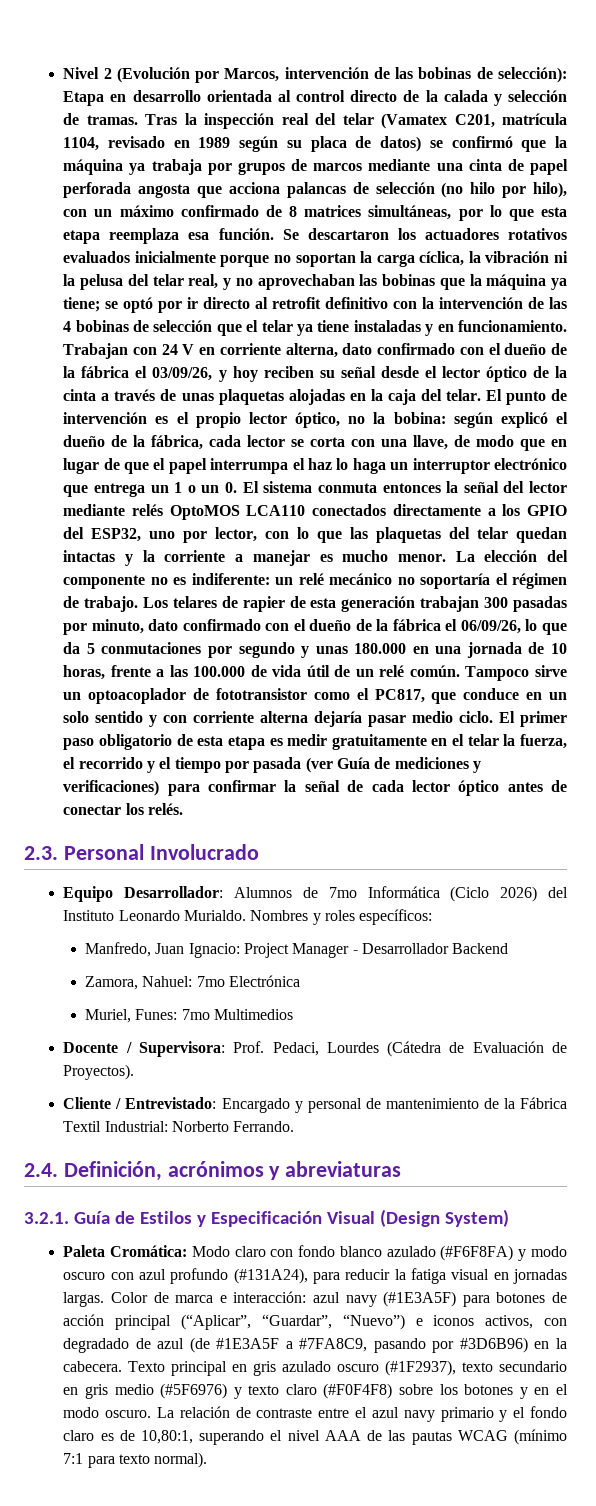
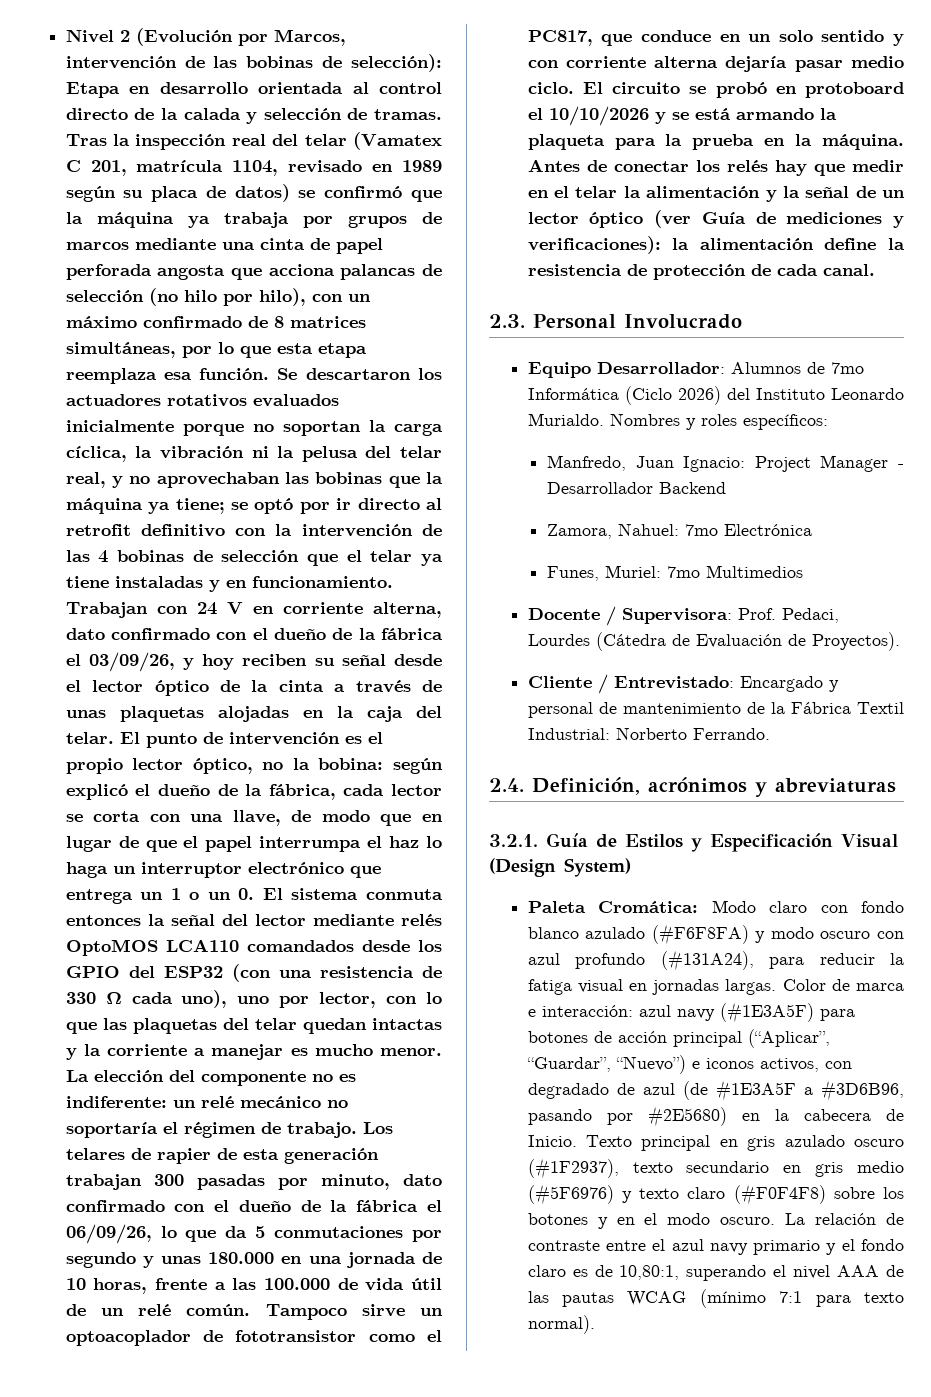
- Tras la inspección real del telar (Vamatex C201, matrícula 1104, revisado en 1989 según su placa de datos) se confirmó que la máquina ya trabaja por grupos de marcos mediante una cinta de papel perforada angosta que acciona palancas de selección (no hilo por hilo), con un máximo confirmado de 8 matrices simultáneas, por lo que esta etapa reemplaza esa función.
+ Tras la inspección real del telar (Vamatex C 201, matrícula 1104, revisado en 1989 según su placa de datos) se confirmó que la máquina ya trabaja por grupos de marcos mediante una cinta de papel perforada angosta que acciona palancas de selección (no hilo por hilo), con un máximo confirmado de 8 matrices simultáneas, por lo que esta etapa reemplaza esa función.
- según explicó el dueño de la fábrica, cada lector se corta con una llave, de modo que en lugar de que el papel interrumpa el haz lo haga un interruptor electrónico que entrega un 1 o un 0. El sistema conmuta entonces la señal del lector mediante relés OptoMOS LCA110 conectados directamente a los GPIO del ESP32, uno por lector, con lo que las plaquetas del telar quedan intactas y la corriente a manejar es mucho menor.
+ según explicó el dueño de la fábrica, cada lector se corta con una llave, de modo que en lugar de que el papel interrumpa el haz lo haga un interruptor electrónico que entrega un 1 o un 0. El sistema conmuta entonces la señal del lector mediante relés OptoMOS LCA110 comandados desde los GPIO del ESP32 (con una resistencia de 330 Ω cada uno), uno por lector, con lo que las plaquetas del telar quedan intactas y la corriente a manejar es mucho menor.
- El primer paso obligatorio de esta etapa es medir gratuitamente en el telar la fuerza, el recorrido y el tiempo por pasada (ver Guía de mediciones y verificaciones) para confirmar la señal de cada lector óptico antes de conectar los relés.
+ El circuito se probó en protoboard el 10/10/2026 y se está armando la plaqueta para la prueba en la máquina. Antes de conectar los relés hay que medir en el telar la alimentación y la señal de un lector óptico (ver Guía de mediciones y verificaciones): la alimentación define la resistencia de protección de cada canal.
- Muriel, Funes: 7mo Multimedios
+ Funes, Muriel: 7mo Multimedios
- Color de marca e interacción: azul navy (#1E3A5F) para botones de acción principal (“Aplicar”, “Guardar”, “Nuevo”) e iconos activos, con degradado de azul (de #1E3A5F a #7FA8C9, pasando por #3D6B96) en la cabecera.
+ Color de marca e interacción: azul navy (#1E3A5F) para botones de acción principal (“Aplicar”, “Guardar”, “Nuevo”) e iconos activos, con degradado de azul (de #1E3A5F a #3D6B96, pasando por #2E5680) en la cabecera de Inicio.

